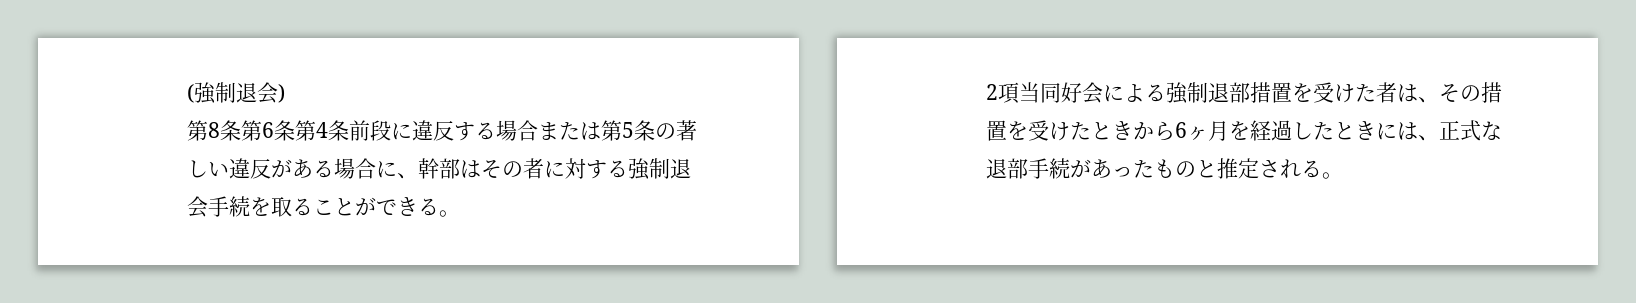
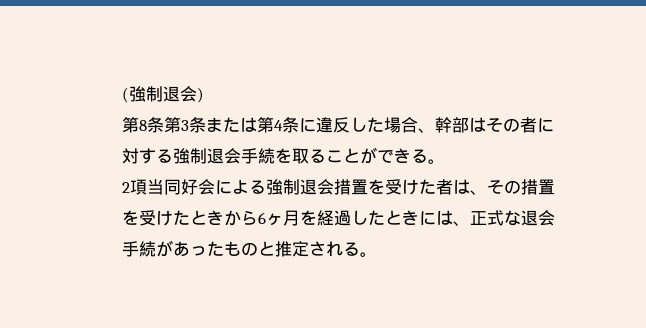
- 第8条第6条第4条前段に違反する場合または第5条の著しい違反がある場合に、幹部はその者に対する強制退会手続を取ることができる。
+ 第8条第3条または第4条に違反した場合、幹部はその者に対する強制退会手続を取ることができる。
- 2項当同好会による強制退部措置を受けた者は、その措置を受けたときから6ヶ月を経過したときには、正式な退部手続があったものと推定される。
+ 2項当同好会による強制退会措置を受けた者は、その措置を受けたときから6ヶ月を経過したときには、正式な退会手続があったものと推定される。

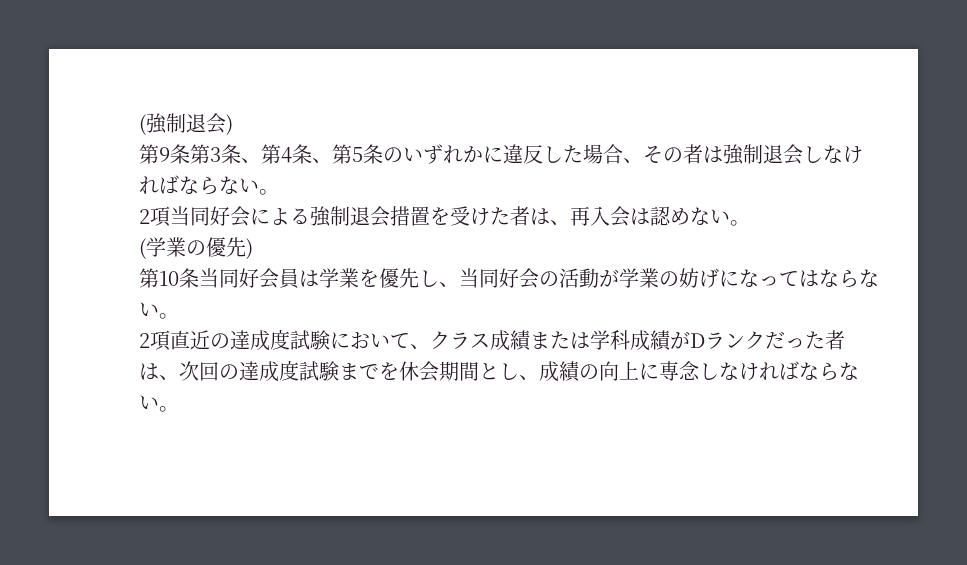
- 第8条第3条または第4条に違反した場合、幹部はその者に対する強制退会手続を取ることができる。
+ 第9条第3条、第4条、第5条のいずれかに違反した場合、その者は強制退会しなければならない。
- 2項当同好会による強制退会措置を受けた者は、その措置を受けたときから6ヶ月を経過したときには、正式な退会手続があったものと推定される。
+ 2項当同好会による強制退会措置を受けた者は、再入会は認めない。
+ (学業の優先)
+ 第10条当同好会員は学業を優先し、当同好会の活動が学業の妨げになってはならない。
+ 2項直近の達成度試験において、クラス成績または学科成績がDランクだった者は、次回の達成度試験までを休会期間とし、成績の向上に専念しなければならない。

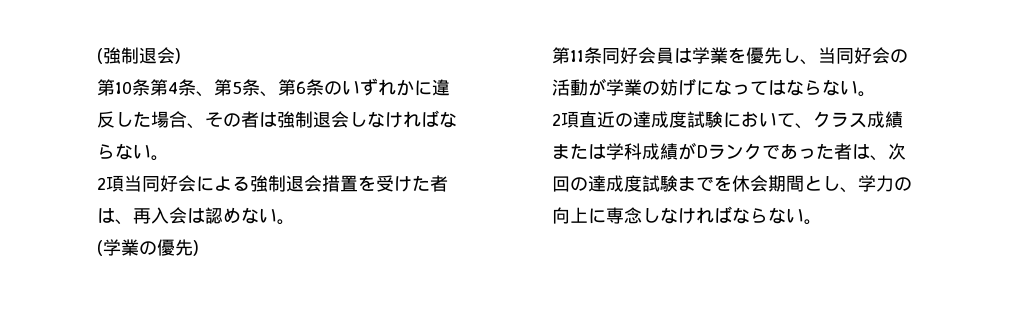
- 第9条第3条、第4条、第5条のいずれかに違反した場合、その者は強制退会しなければならない。
+ 第10条第4条、第5条、第6条のいずれかに違反した場合、その者は強制退会しなければならない。
- 第10条当同好会員は学業を優先し、当同好会の活動が学業の妨げになってはならない。
+ 第11条同好会員は学業を優先し、当同好会の活動が学業の妨げになってはならない。
- 2項直近の達成度試験において、クラス成績または学科成績がDランクだった者は、次回の達成度試験までを休会期間とし、成績の向上に専念しなければならない。
+ 2項直近の達成度試験において、クラス成績または学科成績がDランクであった者は、次回の達成度試験までを休会期間とし、学力の向上に専念しなければならない。

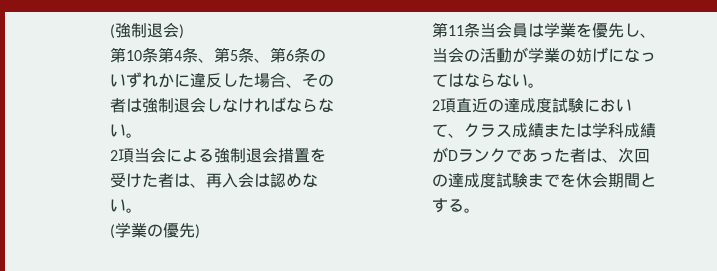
- 2項当同好会による強制退会措置を受けた者は、再入会は認めない。
+ 2項当会による強制退会措置を受けた者は、再入会は認めない。
- 第11条同好会員は学業を優先し、当同好会の活動が学業の妨げになってはならない。
+ 第11条当会員は学業を優先し、当会の活動が学業の妨げになってはならない。
- 2項直近の達成度試験において、クラス成績または学科成績がDランクであった者は、次回の達成度試験までを休会期間とし、学力の向上に専念しなければならない。
+ 2項直近の達成度試験において、クラス成績または学科成績がDランクであった者は、次回の達成度試験までを休会期間とする。

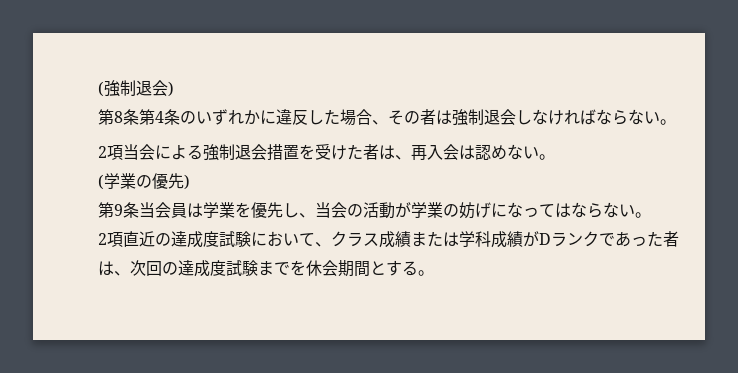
- 第10条第4条、第5条、第6条のいずれかに違反した場合、その者は強制退会しなければならない。
+ 第8条第4条のいずれかに違反した場合、その者は強制退会しなければならない。
- 第11条当会員は学業を優先し、当会の活動が学業の妨げになってはならない。
+ 第9条当会員は学業を優先し、当会の活動が学業の妨げになってはならない。

